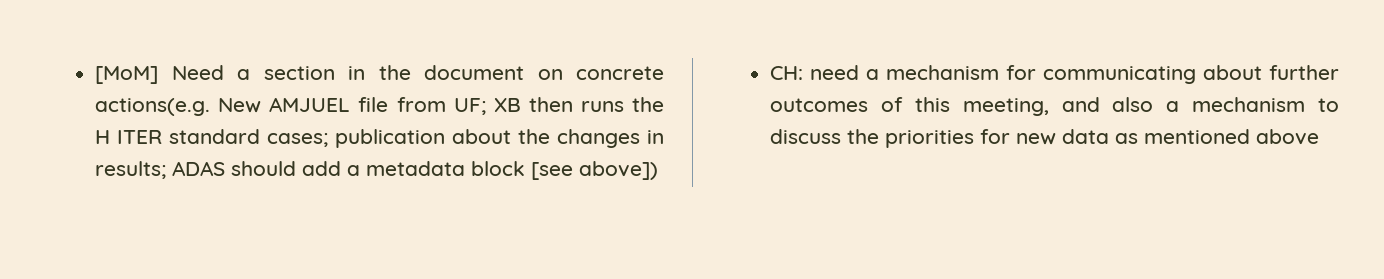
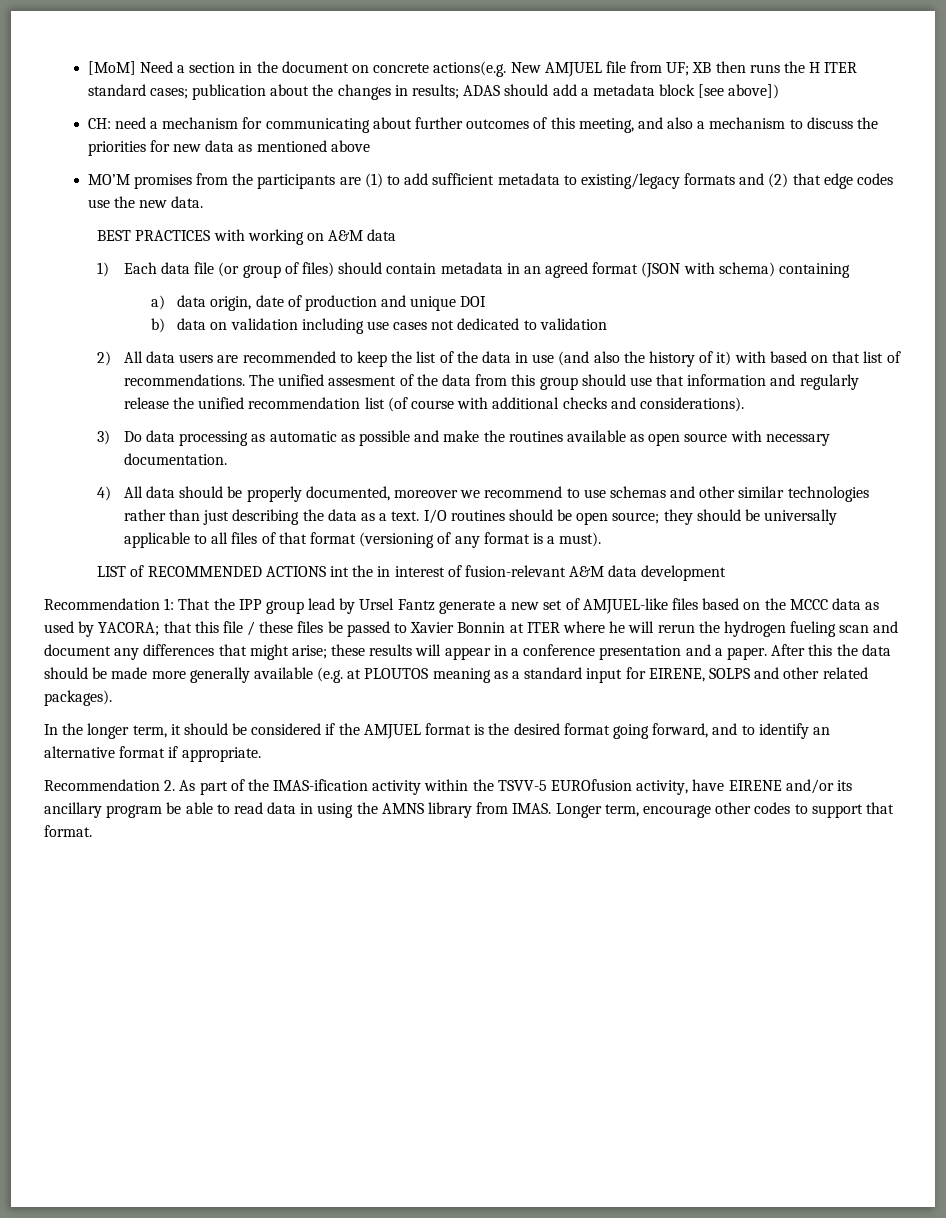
+ MO’M promises from the participants are (1) to add sufficient metadata to existing/legacy formats and (2) that edge codes use the new data.
+ BEST PRACTICES with working on A&M data
+ 1) Each data file (or group of files) should contain metadata in an agreed format (JSON with schema) containing
+ a) data origin, date of production and unique DOI
+ b) data on validation including use cases not dedicated to validation
+ 2) All data users are recommended to keep the list of the data in use (and also the history of it) with based on that list of recommendations. The unified assesment of the data from this group should use that information and regularly release the unified recommendation list (of course with additional checks and considerations).
+ 3) Do data processing as automatic as possible and make the routines available as open source with necessary documentation.
+ 4) All data should be properly documented, moreover we recommend to use schemas and other similar technologies rather than just describing the data as a text. I/O routines should be open source; they should be universally applicable to all files of that format (versioning of any format is a must).
+ LIST of RECOMMENDED ACTIONS int the in interest of fusion-relevant A&M data development
+ Recommendation 1: That the IPP group lead by Ursel Fantz generate a new set of AMJUEL-like files based on the MCCC data as used by YACORA; that this file / these files be passed to Xavier Bonnin at ITER where he will rerun the hydrogen fueling scan and document any differences that might arise; these results will appear in a conference presentation and a paper. After this the data should be made more generally available (e.g. at PLOUTOS meaning as a standard input for EIRENE, SOLPS and other related packages).
+ In the longer term, it should be considered if the AMJUEL format is the desired format going forward, and to identify an alternative format if appropriate.
+ Recommendation 2. As part of the IMAS-ification activity within the TSVV-5 EUROfusion activity, have EIRENE and/or its ancillary program be able to read data in using the AMNS library from IMAS. Longer term, encourage other codes to support that format.

